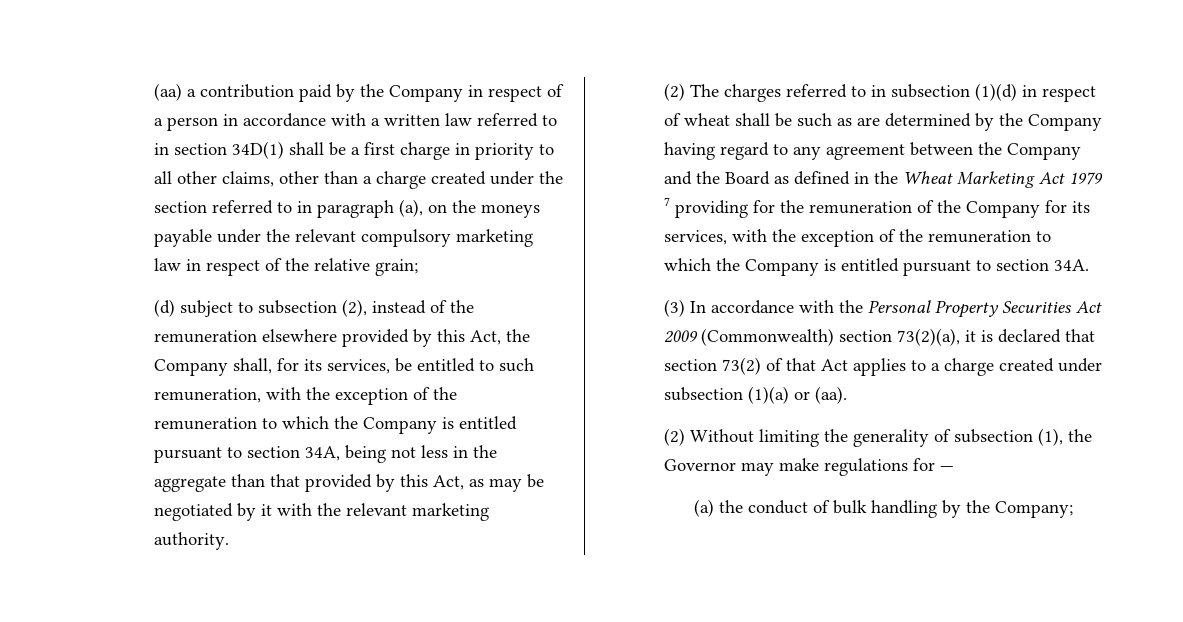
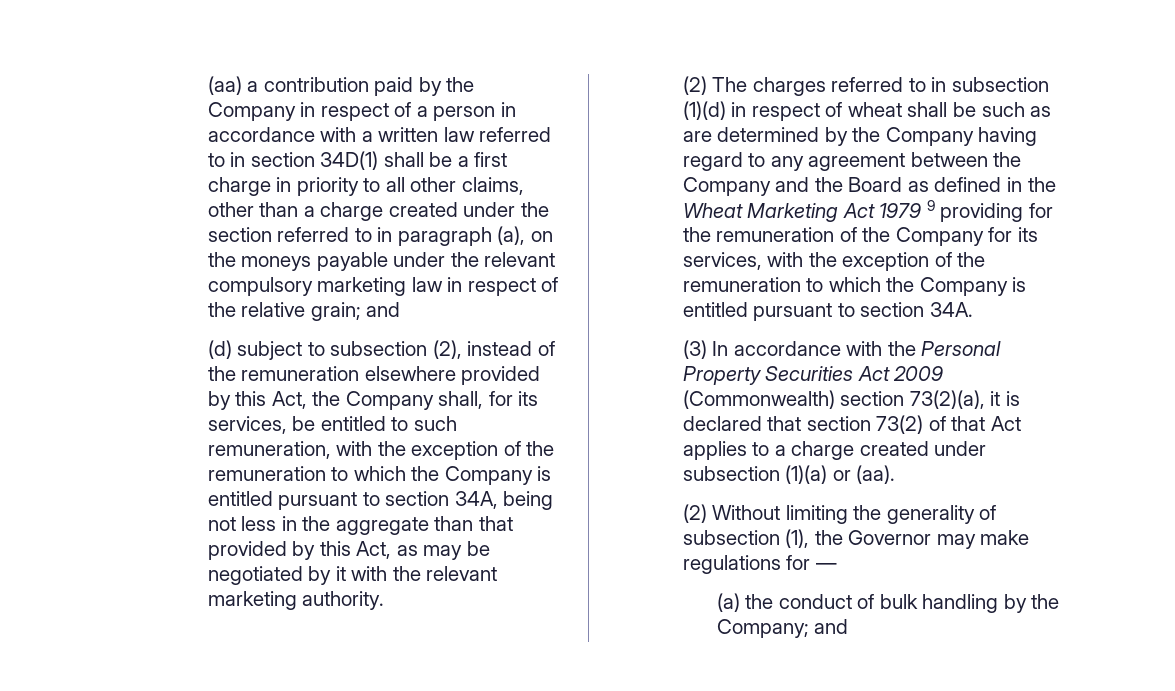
- (aa) a contribution paid by the Company in respect of a person in accordance with a written law referred to in section 34D(1) shall be a first charge in priority to all other claims, other than a charge created under the section referred to in paragraph (a), on the moneys payable under the relevant compulsory marketing law in respect of the relative grain;
+ (aa) a contribution paid by the Company in respect of a person in accordance with a written law referred to in section 34D(1) shall be a first charge in priority to all other claims, other than a charge created under the section referred to in paragraph (a), on the moneys payable under the relevant compulsory marketing law in respect of the relative grain; and
- (2) The charges referred to in subsection (1)(d) in respect of wheat shall be such as are determined by the Company having regard to any agreement between the Company and the Board as defined in the Wheat Marketing Act 1979 7 providing for the remuneration of the Company for its services, with the exception of the remuneration to which the Company is entitled pursuant to section 34A.
+ (2) The charges referred to in subsection (1)(d) in respect of wheat shall be such as are determined by the Company having regard to any agreement between the Company and the Board as defined in the Wheat Marketing Act 1979 9 providing for the remuneration of the Company for its services, with the exception of the remuneration to which the Company is entitled pursuant to section 34A.
- (a) the conduct of bulk handling by the Company;
+ (a) the conduct of bulk handling by the Company; and

